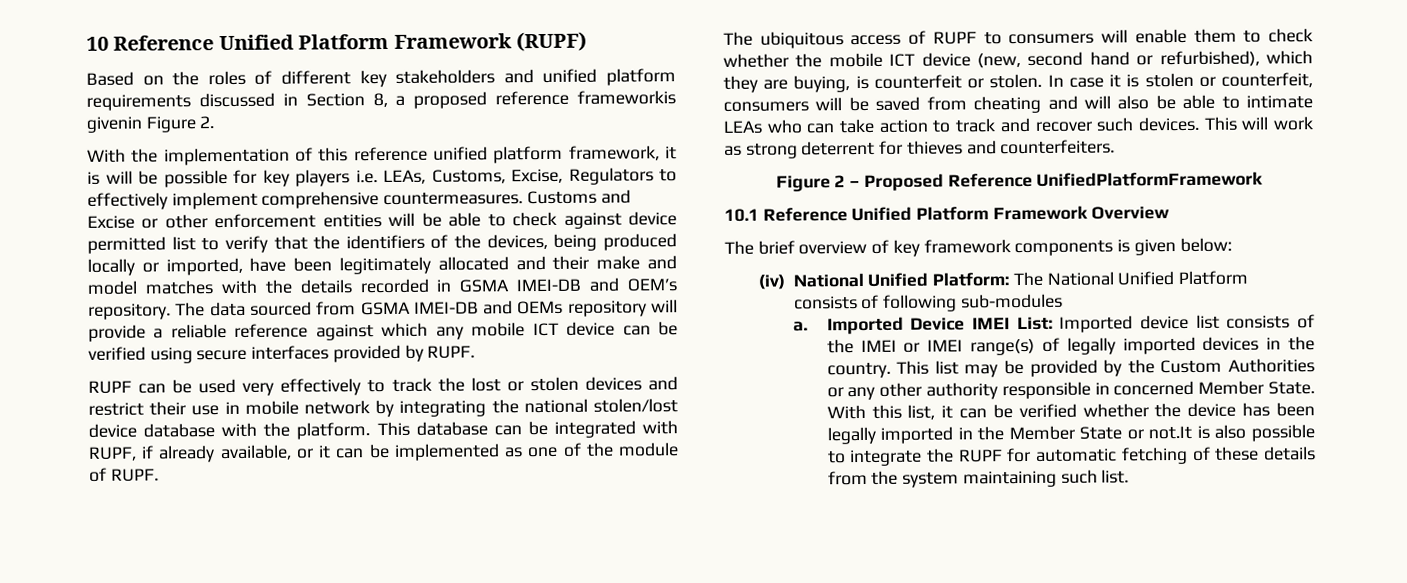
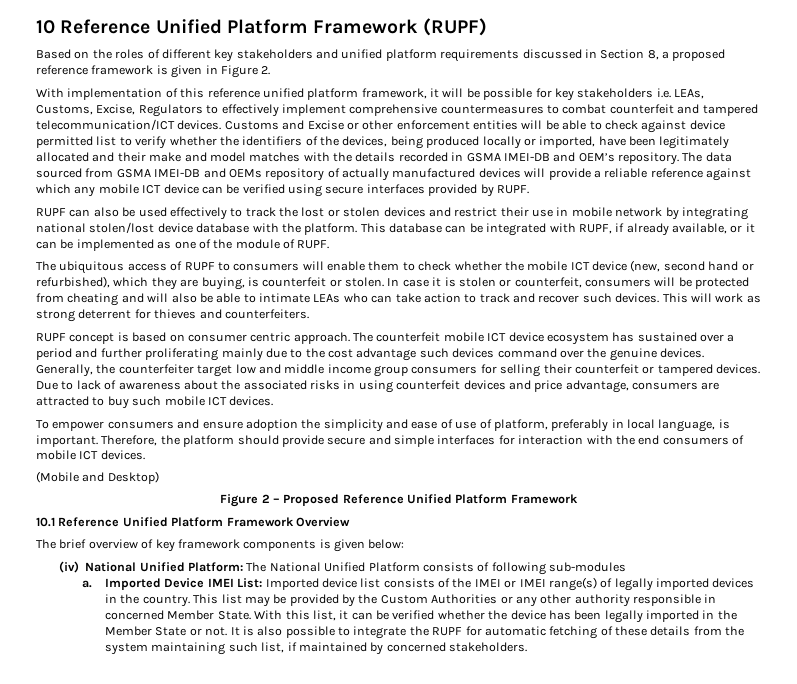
- Based on the roles of different key stakeholders and unified platform requirements discussed in Section 8, a proposed reference frameworkis givenin Figure 2.
+ Based on the roles of different key stakeholders and unified platform requirements discussed in Section 8, a proposed reference framework is given in Figure 2.
- With the implementation of this reference unified platform framework, it is will be possible for key players i.e. LEAs, Customs, Excise, Regulators to effectively implement comprehensive countermeasures.
+ With implementation of this reference unified platform framework, it will be possible for key stakeholders i.e. LEAs, Customs, Excise, Regulators to effectively implement comprehensive countermeasures to combat counterfeit and tampered telecommunication/ICT devices.
- Customs and Excise or other enforcement entities will be able to check against device permitted list to verify that the identifiers of the devices, being produced locally or imported, have been legitimately allocated and their make and model matches with the details recorded in GSMA IMEI-DB and OEM’s repository.
+ Customs and Excise or other enforcement entities will be able to check against device permitted list to verify whether the identifiers of the devices, being produced locally or imported, have been legitimately allocated and their make and model matches with the details recorded in GSMA IMEI-DB and OEM’s repository.
- The data sourced from GSMA IMEI-DB and OEMs repository will provide a reliable reference against which any mobile ICT device can be verified using secure interfaces provided by RUPF.
+ The data sourced from GSMA IMEI-DB and OEMs repository of actually manufactured devices will provide a reliable reference against which any mobile ICT device can be verified using secure interfaces provided by RUPF.
- RUPF can be used very effectively to track the lost or stolen devices and restrict their use in mobile network by integrating the national stolen/lost device database with the platform.
+ RUPF can also be used effectively to track the lost or stolen devices and restrict their use in mobile network by integrating national stolen/lost device database with the platform.
- In case it is stolen or counterfeit, consumers will be saved from cheating and will also be able to intimate LEAs who can take action to track and recover such devices.
+ In case it is stolen or counterfeit, consumers will be protected from cheating and will also be able to intimate LEAs who can take action to track and recover such devices.
+ RUPF concept is based on consumer centric approach. The counterfeit mobile ICT device ecosystem has sustained over a period and further proliferating mainly due to the cost advantage such devices command over the genuine devices. Generally, the counterfeiter target low and middle income group consumers for selling their counterfeit or tampered devices. Due to lack of awareness about the associated risks in using counterfeit devices and price advantage, consumers are attracted to buy such mobile ICT devices.
+ To empower consumers and ensure adoption the simplicity and ease of use of platform, preferably in local language, is important. Therefore, the platform should provide secure and simple interfaces for interaction with the end consumers of mobile ICT devices.
+ (Mobile and Desktop)
- Figure 2 – Proposed Reference UnifiedPlatformFramework
+ Figure 2 – Proposed Reference Unified Platform Framework
- With this list, it can be verified whether the device has been legally imported in the Member State or not.It is also possible to integrate the RUPF for automatic fetching of these details from the system maintaining such list.
+ With this list, it can be verified whether the device has been legally imported in the Member State or not. It is also possible to integrate the RUPF for automatic fetching of these details from the system maintaining such list, if maintained by concerned stakeholders.

